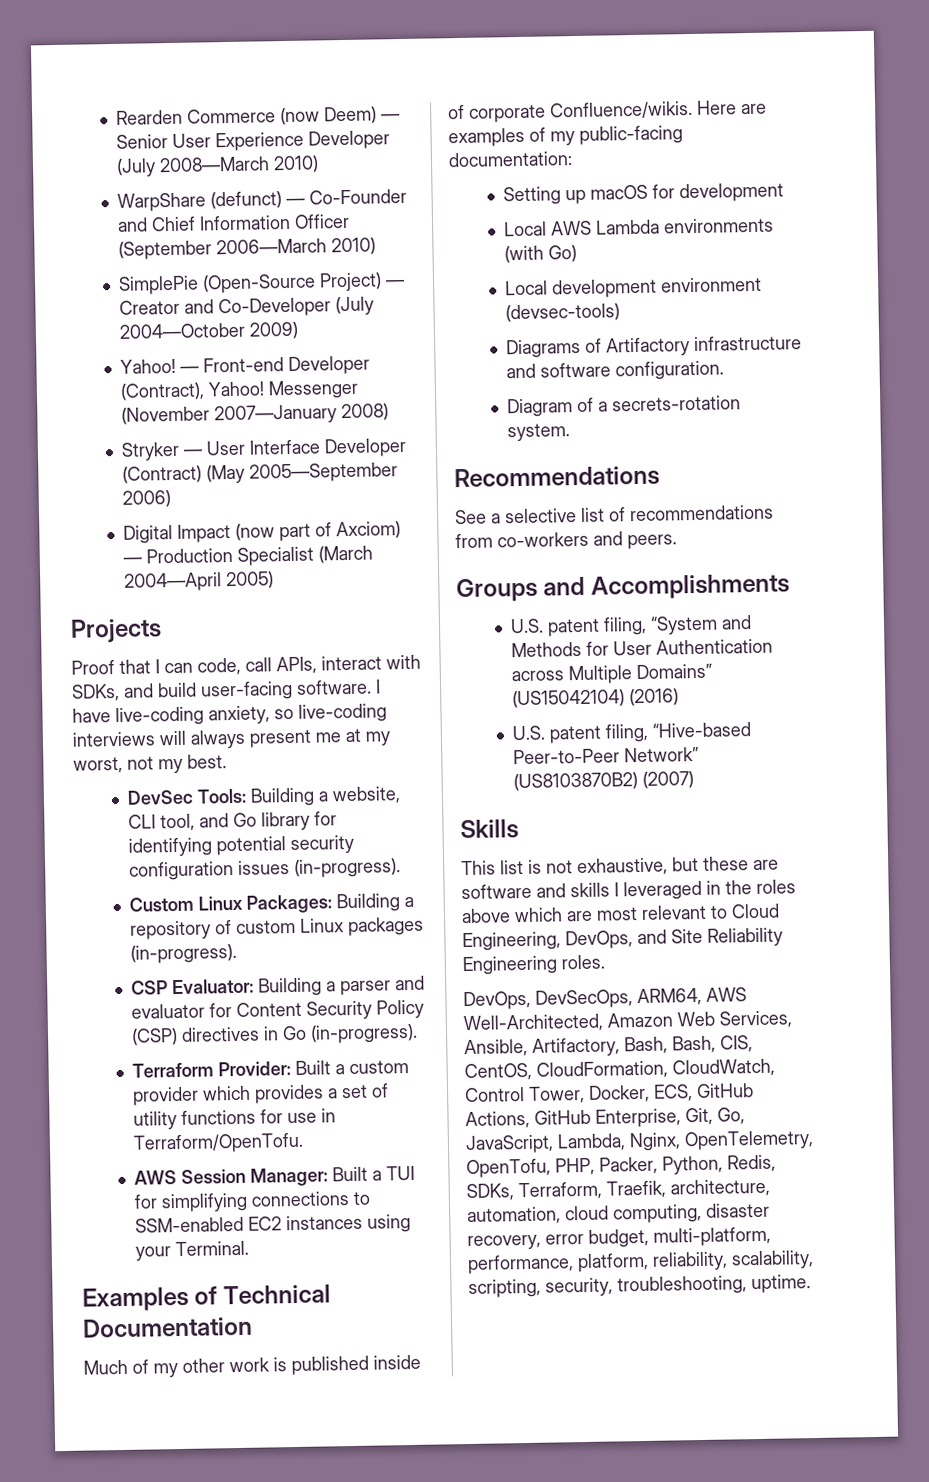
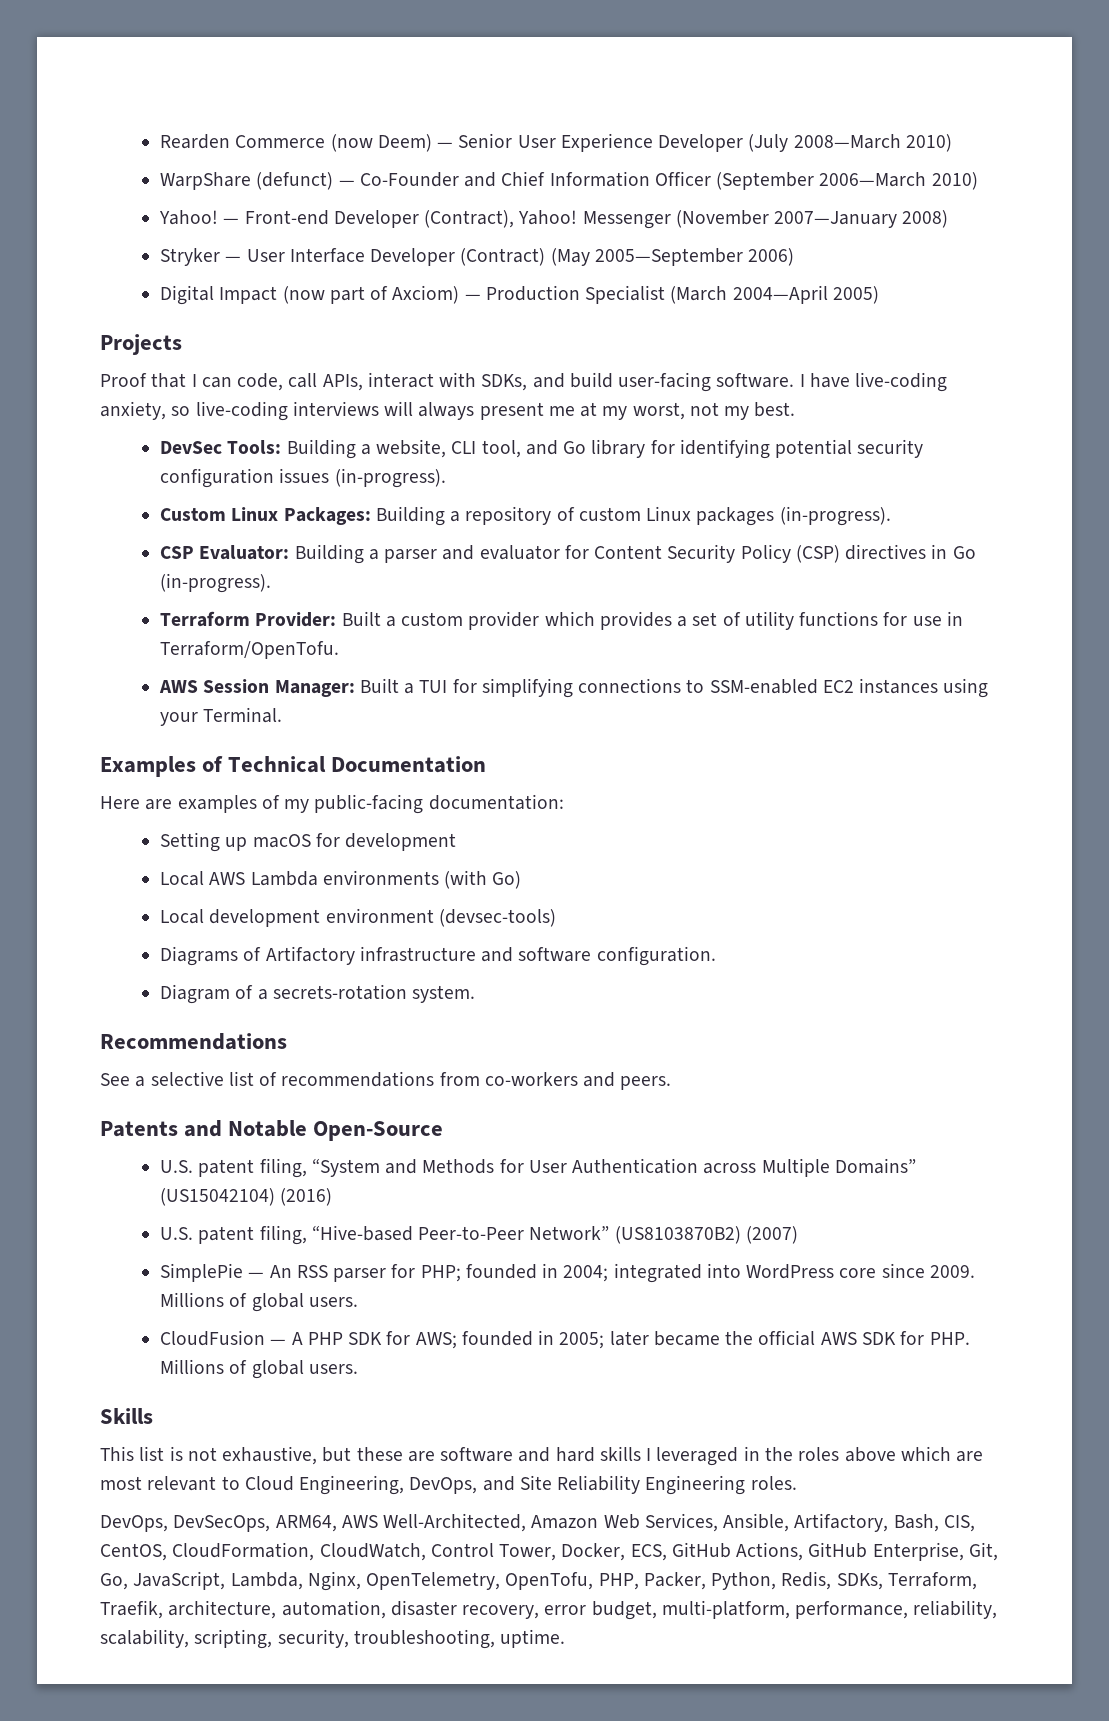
- SimplePie (Open-Source Project) — Creator and Co-Developer (July 2004—October 2009)
- Much of my other work is published inside of corporate Confluence/wikis.
- Groups and Accomplishments
+ Patents and Notable Open-Source
+ SimplePie — An RSS parser for PHP; founded in 2004; integrated into WordPress core since 2009. Millions of global users.
+ CloudFusion — A PHP SDK for AWS; founded in 2005; later became the official AWS SDK for PHP. Millions of global users.
- This list is not exhaustive, but these are software and skills I leveraged in the roles above which are most relevant to Cloud Engineering, DevOps, and Site Reliability Engineering roles.
+ This list is not exhaustive, but these are software and hard skills I leveraged in the roles above which are most relevant to Cloud Engineering, DevOps, and Site Reliability Engineering roles.
- DevOps, DevSecOps, ARM64, AWS Well-Architected, Amazon Web Services, Ansible, Artifactory, Bash, Bash, CIS, CentOS, CloudFormation, CloudWatch, Control Tower, Docker, ECS, GitHub Actions, GitHub Enterprise, Git, Go, JavaScript, Lambda, Nginx, OpenTelemetry, OpenTofu, PHP, Packer, Python, Redis, SDKs, Terraform, Traefik, architecture, automation, cloud computing, disaster recovery, error budget, multi-platform, performance, platform, reliability, scalability, scripting, security, troubleshooting, uptime.
+ DevOps, DevSecOps, ARM64, AWS Well-Architected, Amazon Web Services, Ansible, Artifactory, Bash, CIS, CentOS, CloudFormation, CloudWatch, Control Tower, Docker, ECS, GitHub Actions, GitHub Enterprise, Git, Go, JavaScript, Lambda, Nginx, OpenTelemetry, OpenTofu, PHP, Packer, Python, Redis, SDKs, Terraform, Traefik, architecture, automation, disaster recovery, error budget, multi-platform, performance, reliability, scalability, scripting, security, troubleshooting, uptime.

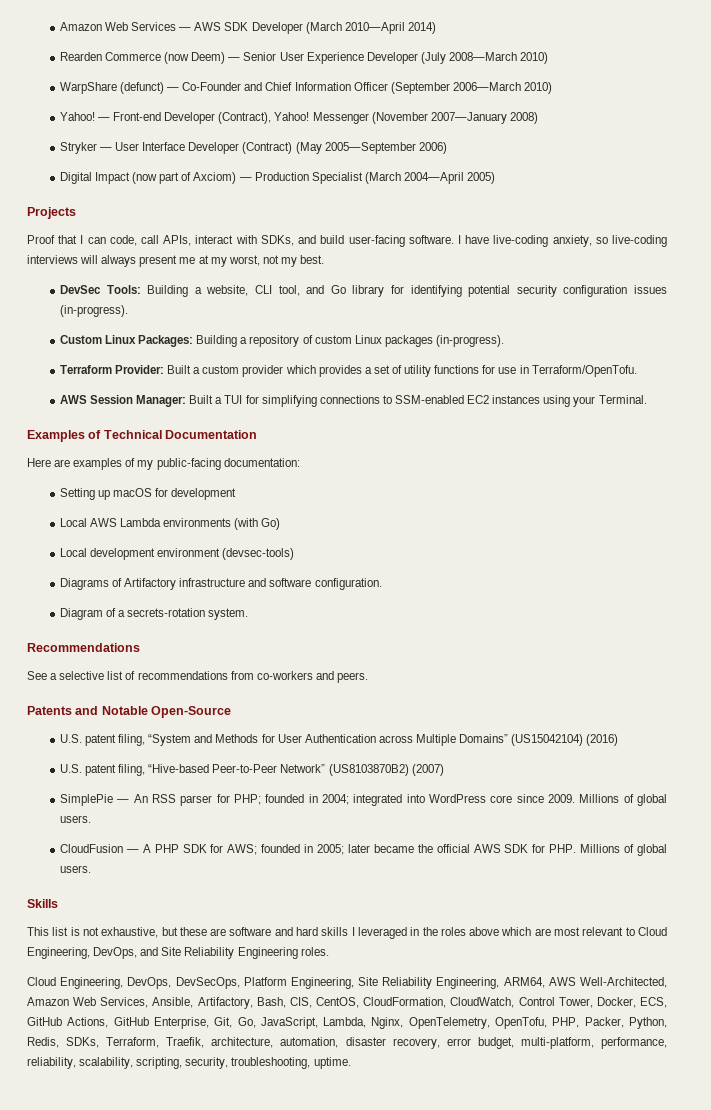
+ Amazon Web Services — AWS SDK Developer (March 2010—April 2014)
- CSP Evaluator: Building a parser and evaluator for Content Security Policy (CSP) directives in Go (in-progress).
- DevOps, DevSecOps, ARM64, AWS Well-Architected, Amazon Web Services, Ansible, Artifactory, Bash, CIS, CentOS, CloudFormation, CloudWatch, Control Tower, Docker, ECS, GitHub Actions, GitHub Enterprise, Git, Go, JavaScript, Lambda, Nginx, OpenTelemetry, OpenTofu, PHP, Packer, Python, Redis, SDKs, Terraform, Traefik, architecture, automation, disaster recovery, error budget, multi-platform, performance, reliability, scalability, scripting, security, troubleshooting, uptime.
+ Cloud Engineering, DevOps, DevSecOps, Platform Engineering, Site Reliability Engineering, ARM64, AWS Well-Architected, Amazon Web Services, Ansible, Artifactory, Bash, CIS, CentOS, CloudFormation, CloudWatch, Control Tower, Docker, ECS, GitHub Actions, GitHub Enterprise, Git, Go, JavaScript, Lambda, Nginx, OpenTelemetry, OpenTofu, PHP, Packer, Python, Redis, SDKs, Terraform, Traefik, architecture, automation, disaster recovery, error budget, multi-platform, performance, reliability, scalability, scripting, security, troubleshooting, uptime.

